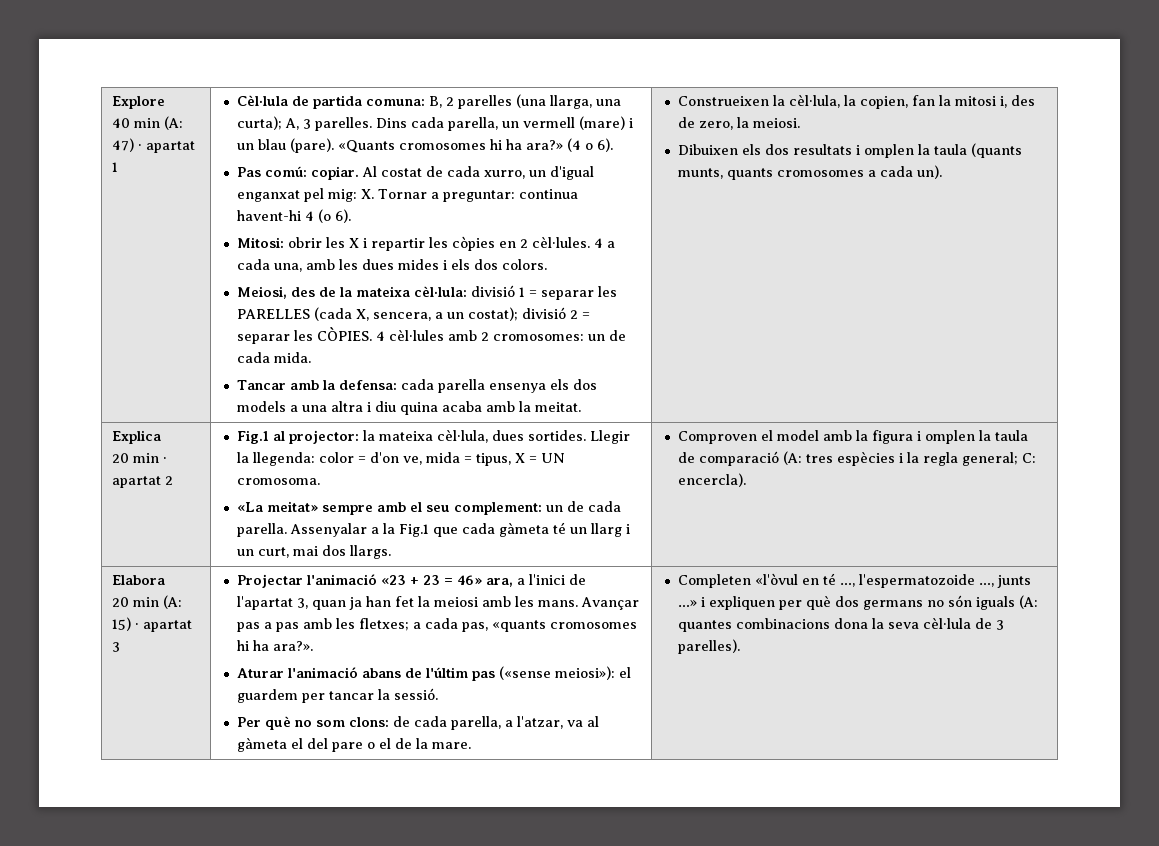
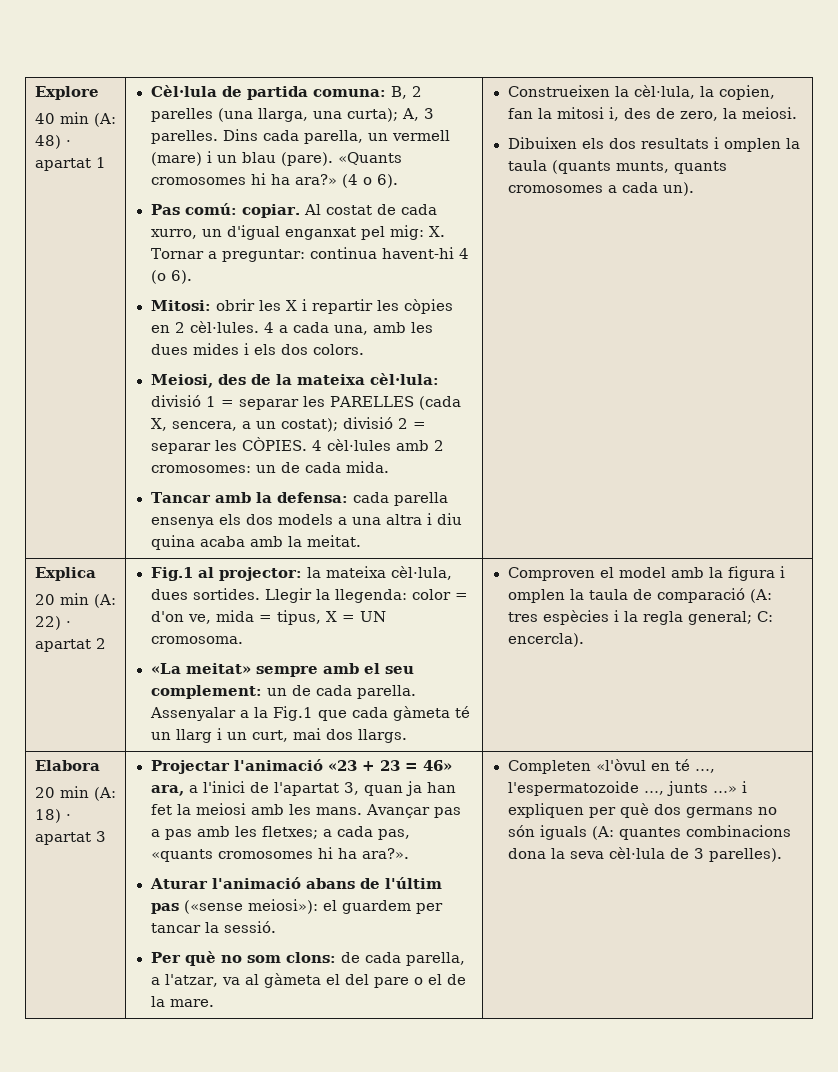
- 40 min (A: 47) · apartat 1
+ 40 min (A: 48) · apartat 1
- 20 min · apartat 2
+ 20 min (A: 22) · apartat 2
- 20 min (A: 15) · apartat 3
+ 20 min (A: 18) · apartat 3

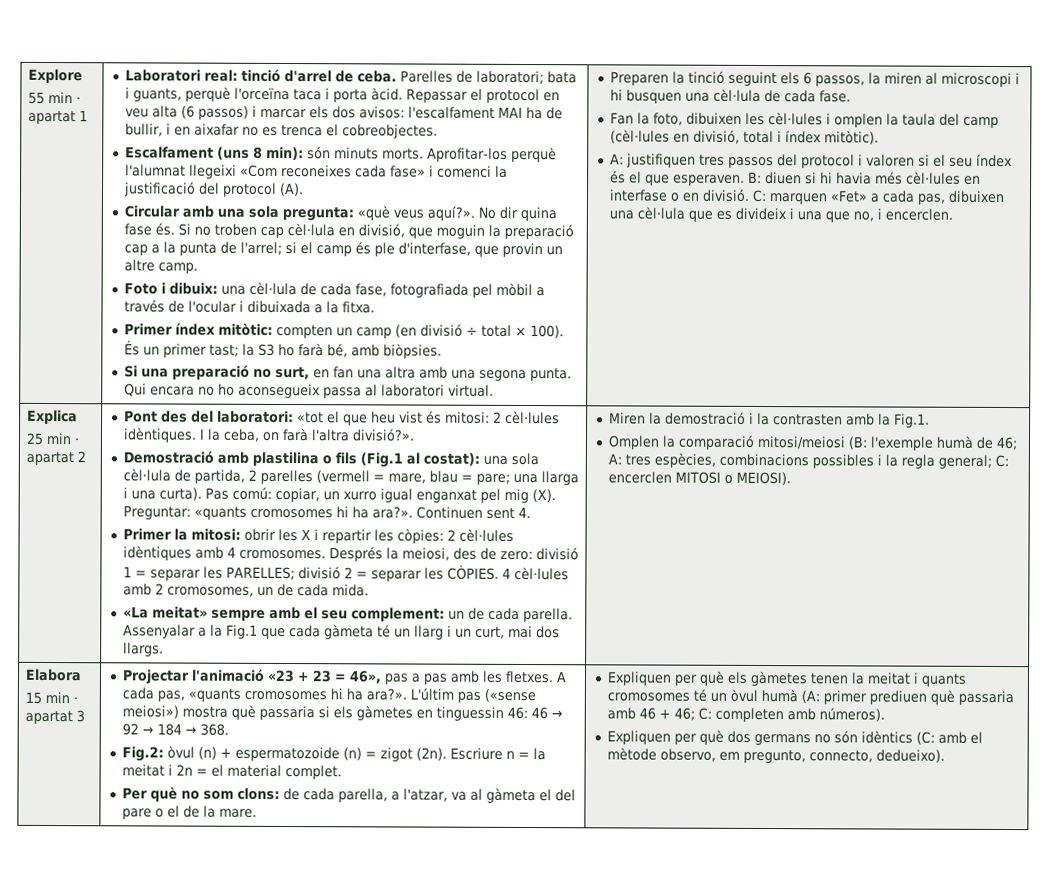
- 40 min (A: 48) · apartat 1
+ 55 min · apartat 1
- Cèl·lula de partida comuna: B, 2 parelles (una llarga, una curta); A, 3 parelles. Dins cada parella, un vermell (mare) i un blau (pare). «Quants cromosomes hi ha ara?» (4 o 6).
- Pas comú: copiar. Al costat de cada xurro, un d'igual enganxat pel mig: X. Tornar a preguntar: continua havent-hi 4 (o 6).
- Mitosi: obrir les X i repartir les còpies en 2 cèl·lules. 4 a cada una, amb les dues mides i els dos colors.
- Meiosi, des de la mateixa cèl·lula: divisió 1 = separar les PARELLES (cada X, sencera, a un costat); divisió 2 = separar les CÒPIES.
+ Laboratori real: tinció d'arrel de ceba. Parelles de laboratori; bata i guants, perquè l'orceïna taca i porta àcid. Repassar el protocol en veu alta (6 passos) i marcar els dos avisos: l'escalfament MAI ha de bullir, i en aixafar no es trenca el cobreobjectes.
+ Escalfament (uns 8 min): són minuts morts. Aprofitar-los perquè l'alumnat llegeixi «Com reconeixes cada fase» i comenci la justificació del protocol (A).
+ Circular amb una sola pregunta: «què veus aquí?». No dir quina fase és. Si no troben cap cèl·lula en divisió, que moguin la preparació cap a la punta de l'arrel; si el camp és ple d'interfase, que provin un altre camp.
+ Foto i dibuix: una cèl·lula de cada fase, fotografiada pel mòbil a través de l'ocular i dibuixada a la fitxa.
+ Primer índex mitòtic: compten un camp (en divisió ÷ total × 100). És un primer tast; la S3 ho farà bé, amb biòpsies.
+ Si una preparació no surt, en fan una altra amb una segona punta. Qui encara no ho aconsegueix passa al laboratori virtual. | Preparen la tinció seguint els 6 passos, la miren al microscopi i hi busquen una cèl·lula de cada fase.
+ Fan la foto, dibuixen les cèl·lules i omplen la taula del camp (cèl·lules en divisió, total i índex mitòtic).
+ A: justifiquen tres passos del protocol i valoren si el seu índex és el que esperaven. B: diuen si hi havia més cèl·lules en interfase o en divisió. C: marquen «Fet» a cada pas, dibuixen una cèl·lula que es divideix i una que no, i encerclen.
+ Explica
+ 25 min · apartat 2 | Pont des del laboratori: «tot el que heu vist és mitosi: 2 cèl·lules idèntiques. I la ceba, on farà l'altra divisió?».
+ Demostració amb plastilina o fils (Fig.1 al costat): una sola cèl·lula de partida, 2 parelles (vermell = mare, blau = pare; una llarga i una curta). Pas comú: copiar, un xurro igual enganxat pel mig (X). Preguntar: «quants cromosomes hi ha ara?». Continuen sent 4.
+ Primer la mitosi: obrir les X i repartir les còpies: 2 cèl·lules idèntiques amb 4 cromosomes. Després la meiosi, des de zero: divisió 1 = separar les PARELLES; divisió 2 = separar les CÒPIES.
- 4 cèl·lules amb 2 cromosomes: un de cada mida.
+ 4 cèl·lules amb 2 cromosomes, un de cada mida.
- Tancar amb la defensa: cada parella ensenya els dos models a una altra i diu quina acaba amb la meitat. | Construeixen la cèl·lula, la copien, fan la mitosi i, des de zero, la meiosi.
- Dibuixen els dos resultats i omplen la taula (quants munts, quants cromosomes a cada un).
- Explica
- 20 min (A: 22) · apartat 2 | Fig.1 al projector: la mateixa cèl·lula, dues sortides. Llegir la llegenda: color = d'on ve, mida = tipus, X = UN cromosoma.
- Comproven el model amb la figura i omplen la taula de comparació (A: tres espècies i la regla general; C: encercla).
+ Miren la demostració i la contrasten amb la Fig.1.
+ Omplen la comparació mitosi/meiosi (B: l'exemple humà de 46; A: tres espècies, combinacions possibles i la regla general; C: encerclen MITOSI o MEIOSI).
  Elabora
- 20 min (A: 18) · apartat 3
+ 15 min · apartat 3
- Projectar l'animació «23 + 23 = 46» ara, a l'inici de l'apartat 3, quan ja han fet la meiosi amb les mans. Avançar pas a pas amb les fletxes; a cada pas, «quants cromosomes hi ha ara?».
- Aturar l'animació abans de l'últim pas («sense meiosi»): el guardem per tancar la sessió.
+ Projectar l'animació «23 + 23 = 46», pas a pas amb les fletxes. A cada pas, «quants cromosomes hi ha ara?». L'últim pas («sense meiosi») mostra què passaria si els gàmetes en tinguessin 46: 46 → 92 → 184 → 368.
+ Fig.2: òvul (n) + espermatozoide (n) = zigot (2n). Escriure n = la meitat i 2n = el material complet.
- Completen «l'òvul en té …, l'espermatozoide …, junts …» i expliquen per què dos germans no són iguals (A: quantes combinacions dona la seva cèl·lula de 3 parelles).
+ Expliquen per què els gàmetes tenen la meitat i quants cromosomes té un òvul humà (A: primer prediuen què passaria amb 46 + 46; C: completen amb números).
+ Expliquen per què dos germans no són idèntics (C: amb el mètode observo, em pregunto, connecto, dedueixo).

